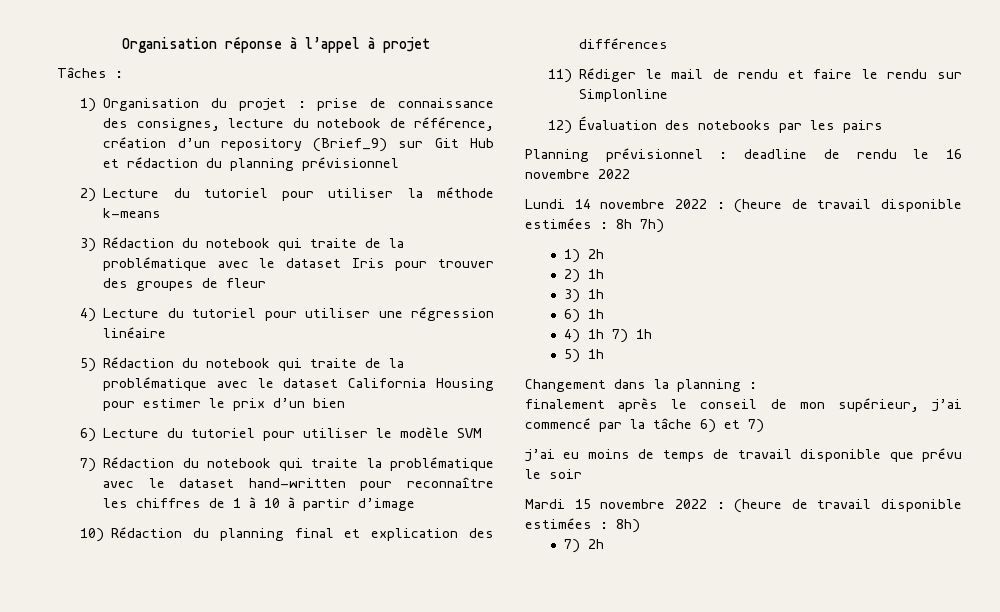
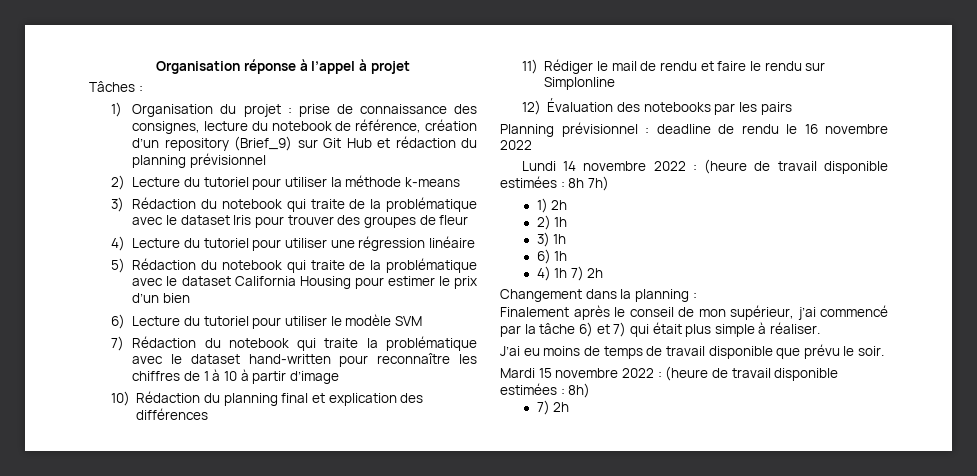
- 4) 1h 7) 1h
- 5) 1h
+ 4) 1h 7) 2h
- finalement après le conseil de mon supérieur, j’ai commencé par la tâche 6) et 7)
- j’ai eu moins de temps de travail disponible que prévu le soir
+ Finalement après le conseil de mon supérieur, j’ai commencé par la tâche 6) et 7) qui était plus simple à réaliser.
+ J’ai eu moins de temps de travail disponible que prévu le soir.

